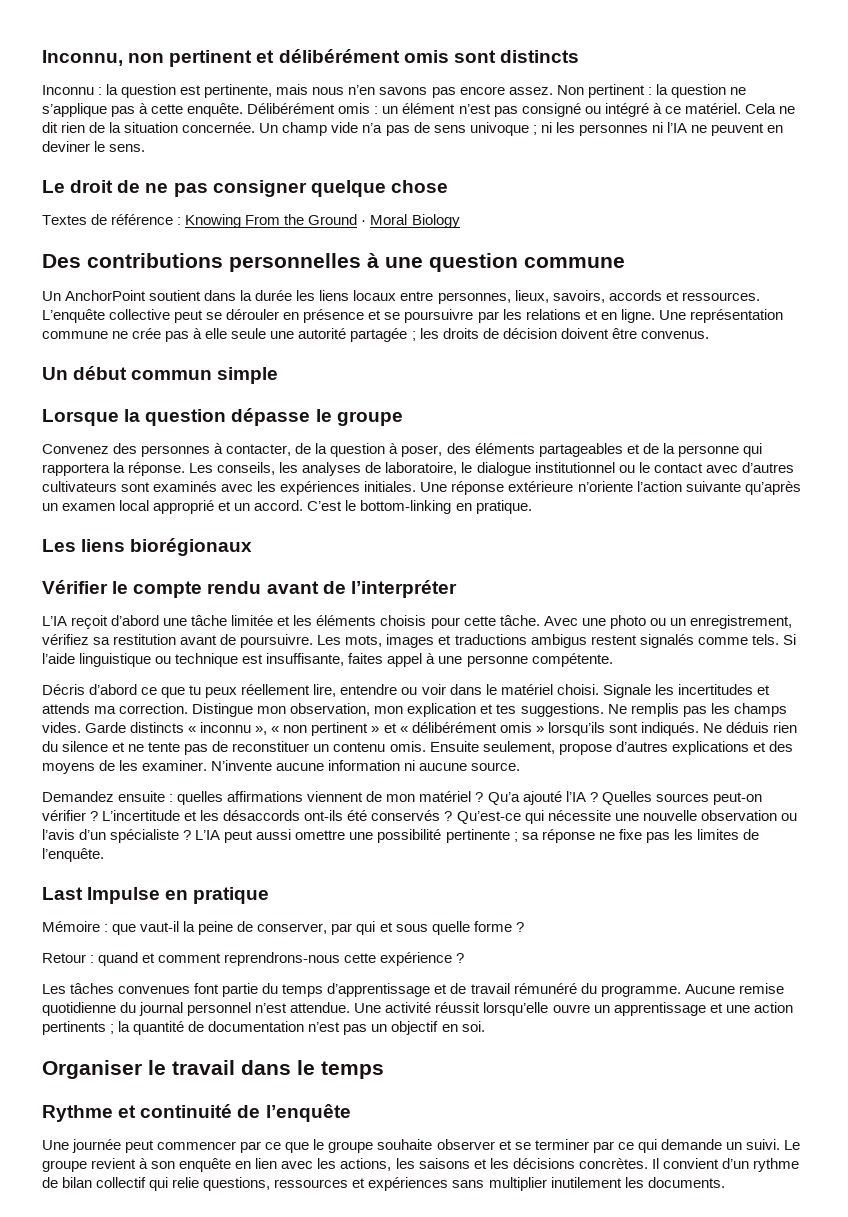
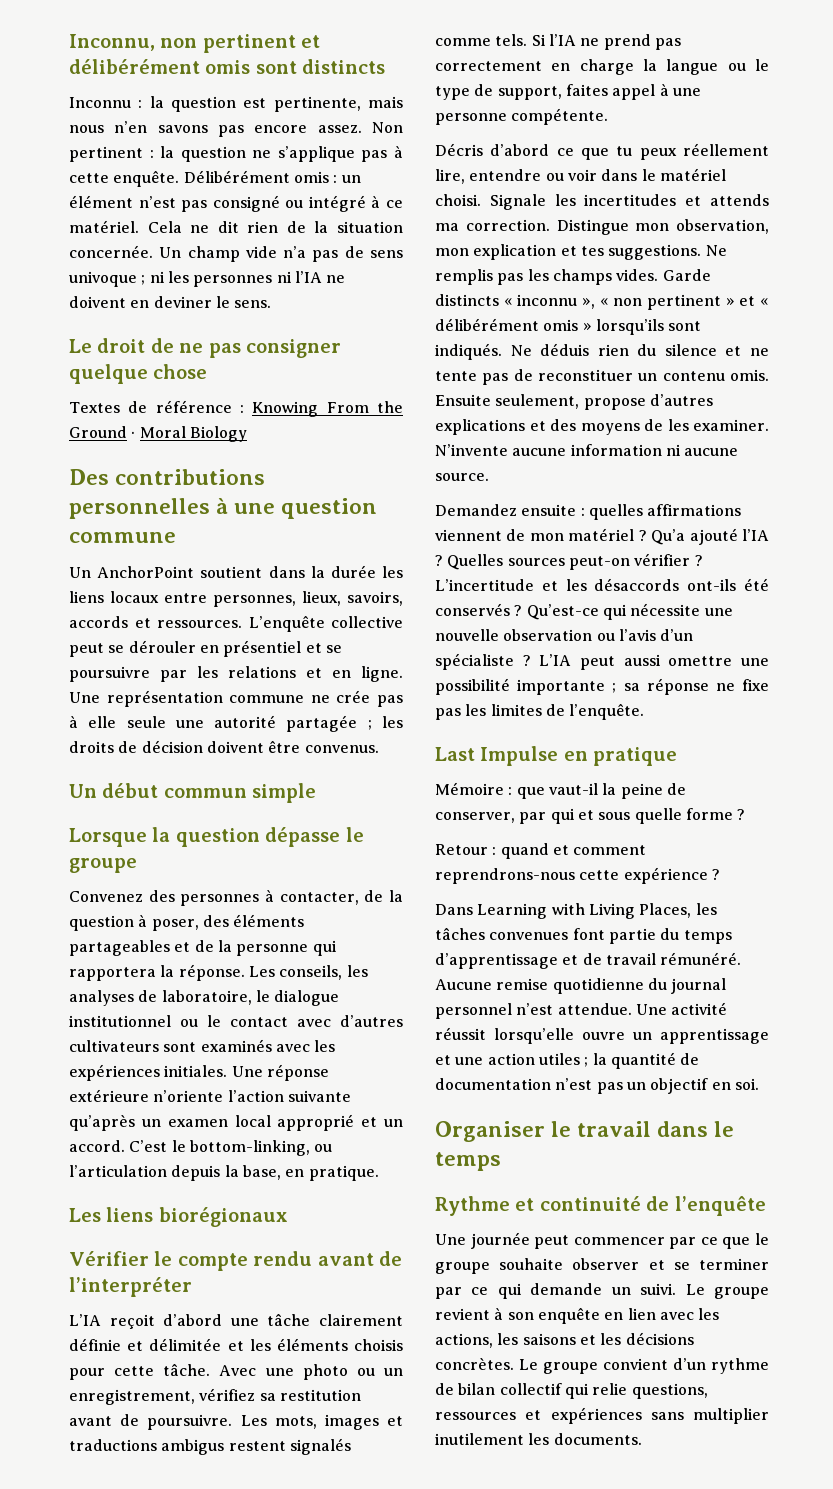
- Un champ vide n’a pas de sens univoque ; ni les personnes ni l’IA ne peuvent en deviner le sens.
+ Un champ vide n’a pas de sens univoque ; ni les personnes ni l’IA ne doivent en deviner le sens.
- L’enquête collective peut se dérouler en présence et se poursuivre par les relations et en ligne.
+ L’enquête collective peut se dérouler en présentiel et se poursuivre par les relations et en ligne.
- C’est le bottom-linking en pratique.
+ C’est le bottom-linking, ou l’articulation depuis la base, en pratique.
- L’IA reçoit d’abord une tâche limitée et les éléments choisis pour cette tâche.
+ L’IA reçoit d’abord une tâche clairement définie et délimitée et les éléments choisis pour cette tâche.
- Si l’aide linguistique ou technique est insuffisante, faites appel à une personne compétente.
+ Si l’IA ne prend pas correctement en charge la langue ou le type de support, faites appel à une personne compétente.
- L’IA peut aussi omettre une possibilité pertinente ; sa réponse ne fixe pas les limites de l’enquête.
+ L’IA peut aussi omettre une possibilité importante ; sa réponse ne fixe pas les limites de l’enquête.
- Les tâches convenues font partie du temps d’apprentissage et de travail rémunéré du programme.
+ Dans Learning with Living Places, les tâches convenues font partie du temps d’apprentissage et de travail rémunéré.
- Une activité réussit lorsqu’elle ouvre un apprentissage et une action pertinents ; la quantité de documentation n’est pas un objectif en soi.
+ Une activité réussit lorsqu’elle ouvre un apprentissage et une action utiles ; la quantité de documentation n’est pas un objectif en soi.
- Il convient d’un rythme de bilan collectif qui relie questions, ressources et expériences sans multiplier inutilement les documents.
+ Le groupe convient d’un rythme de bilan collectif qui relie questions, ressources et expériences sans multiplier inutilement les documents.

